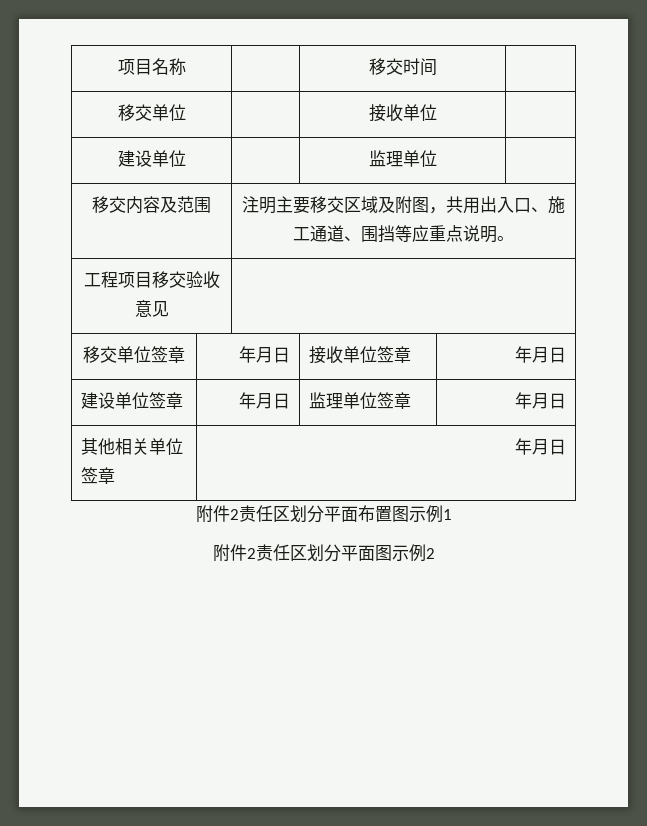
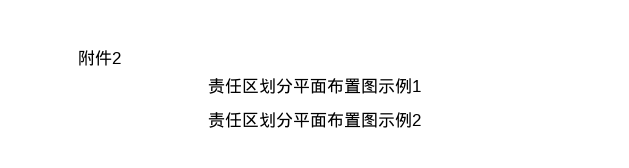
- 项目名称 | | 移交时间 |
- 移交单位 | | 接收单位 |
- 建设单位 | | 监理单位 |
- 移交内容及范围 | 注明主要移交区域及附图，共用出入口、施工通道、围挡等应重点说明。
- 工程项目移交验收意见 |
- 移交单位签章 | 年月日 | 接收单位签章 | 年月日
- 建设单位签章 | 年月日 | 监理单位签章 | 年月日
- 其他相关单位签章 | 年月日
- 附件2责任区划分平面布置图示例1
+ 附件2
+ 责任区划分平面布置图示例1
- 附件2责任区划分平面图示例2
+ 责任区划分平面布置图示例2

